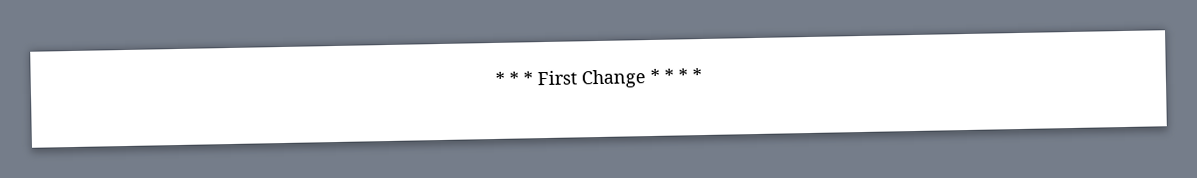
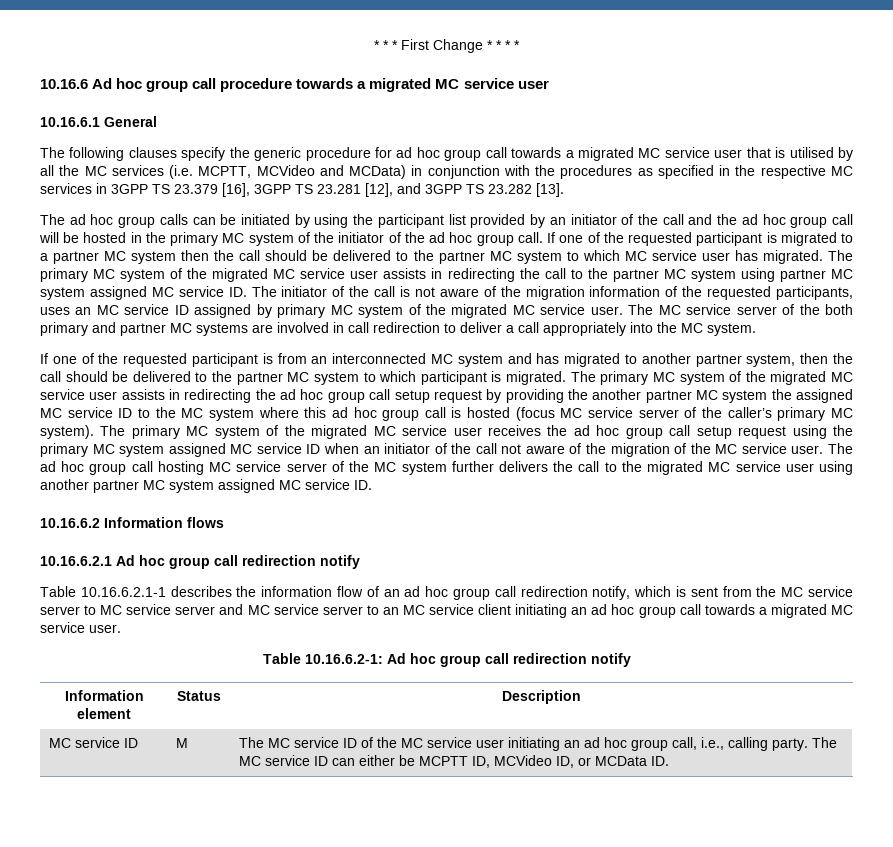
+ 10.16.6 Ad hoc group call procedure towards a migrated MC service user
+ 10.16.6.1 General
+ The following clauses specify the generic procedure for ad hoc group call towards a migrated MC service user that is utilised by all the MC services (i.e. MCPTT, MCVideo and MCData) in conjunction with the procedures as specified in the respective MC services in 3GPP TS 23.379 [16], 3GPP TS 23.281 [12], and 3GPP TS 23.282 [13].
+ The ad hoc group calls can be initiated by using the participant list provided by an initiator of the call and the ad hoc group call will be hosted in the primary MC system of the initiator of the ad hoc group call. If one of the requested participant is migrated to a partner MC system then the call should be delivered to the partner MC system to which MC service user has migrated. The primary MC system of the migrated MC service user assists in redirecting the call to the partner MC system using partner MC system assigned MC service ID. The initiator of the call is not aware of the migration information of the requested participants, uses an MC service ID assigned by primary MC system of the migrated MC service user. The MC service server of the both primary and partner MC systems are involved in call redirection to deliver a call appropriately into the MC system.
+ If one of the requested participant is from an interconnected MC system and has migrated to another partner system, then the call should be delivered to the partner MC system to which participant is migrated. The primary MC system of the migrated MC service user assists in redirecting the ad hoc group call setup request by providing the another partner MC system the assigned MC service ID to the MC system where this ad hoc group call is hosted (focus MC service server of the caller’s primary MC system). The primary MC system of the migrated MC service user receives the ad hoc group call setup request using the primary MC system assigned MC service ID when an initiator of the call not aware of the migration of the MC service user. The ad hoc group call hosting MC service server of the MC system further delivers the call to the migrated MC service user using another partner MC system assigned MC service ID.
+ 10.16.6.2 Information flows
+ 10.16.6.2.1 Ad hoc group call redirection notify
+ Table 10.16.6.2.1-1 describes the information flow of an ad hoc group call redirection notify, which is sent from the MC service server to MC service server and MC service server to an MC service client initiating an ad hoc group call towards a migrated MC service user.
+ Table 10.16.6.2-1: Ad hoc group call redirection notify
+ Information element | Status | Description
+ MC service ID | M | The MC service ID of the MC service user initiating an ad hoc group call, i.e., calling party. The MC service ID can either be MCPTT ID, MCVideo ID, or MCData ID.

